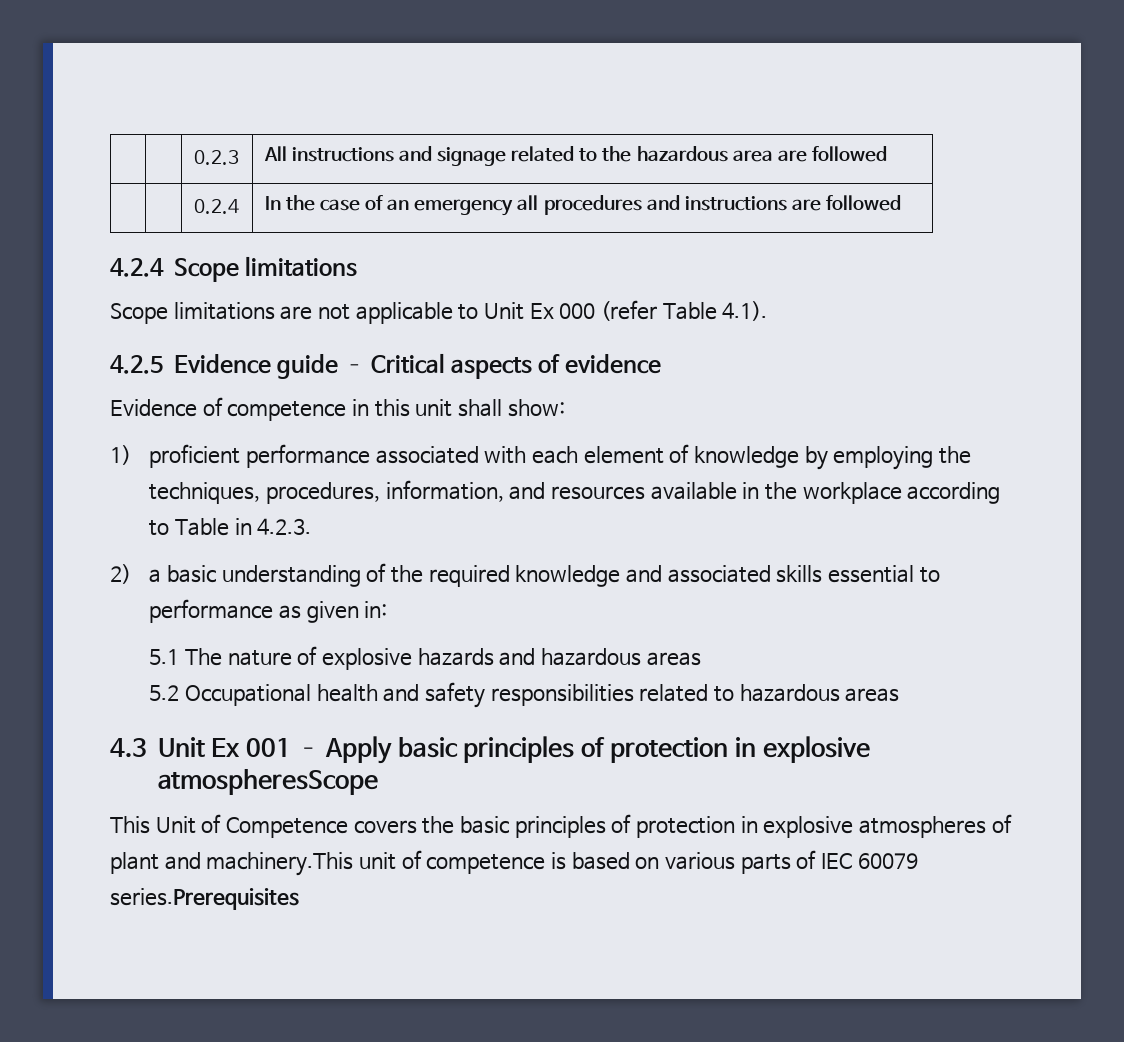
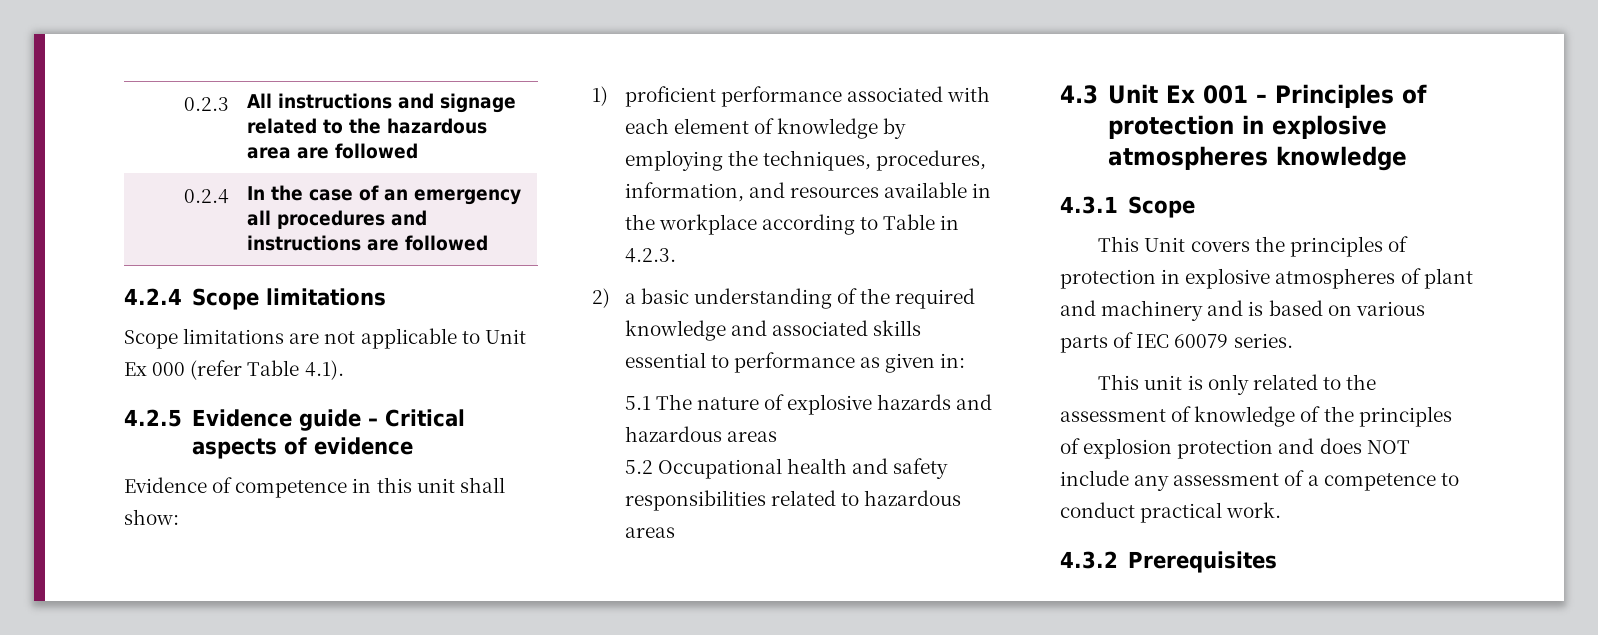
- 4.3 Unit Ex 001 – Apply basic principles of protection in explosive atmospheresScope
+ 4.3 Unit Ex 001 – Principles of protection in explosive atmospheres knowledge
+ 4.3.1 Scope
- This Unit of Competence covers the basic principles of protection in explosive atmospheres of plant and machinery.This unit of competence is based on various parts of IEC 60079 series.Prerequisites
+ This Unit covers the principles of protection in explosive atmospheres of plant and machinery and is based on various parts of IEC 60079 series.
+ This unit is only related to the assessment of knowledge of the principles of explosion protection and does NOT include any assessment of a competence to conduct practical work.
+ 4.3.2 Prerequisites

